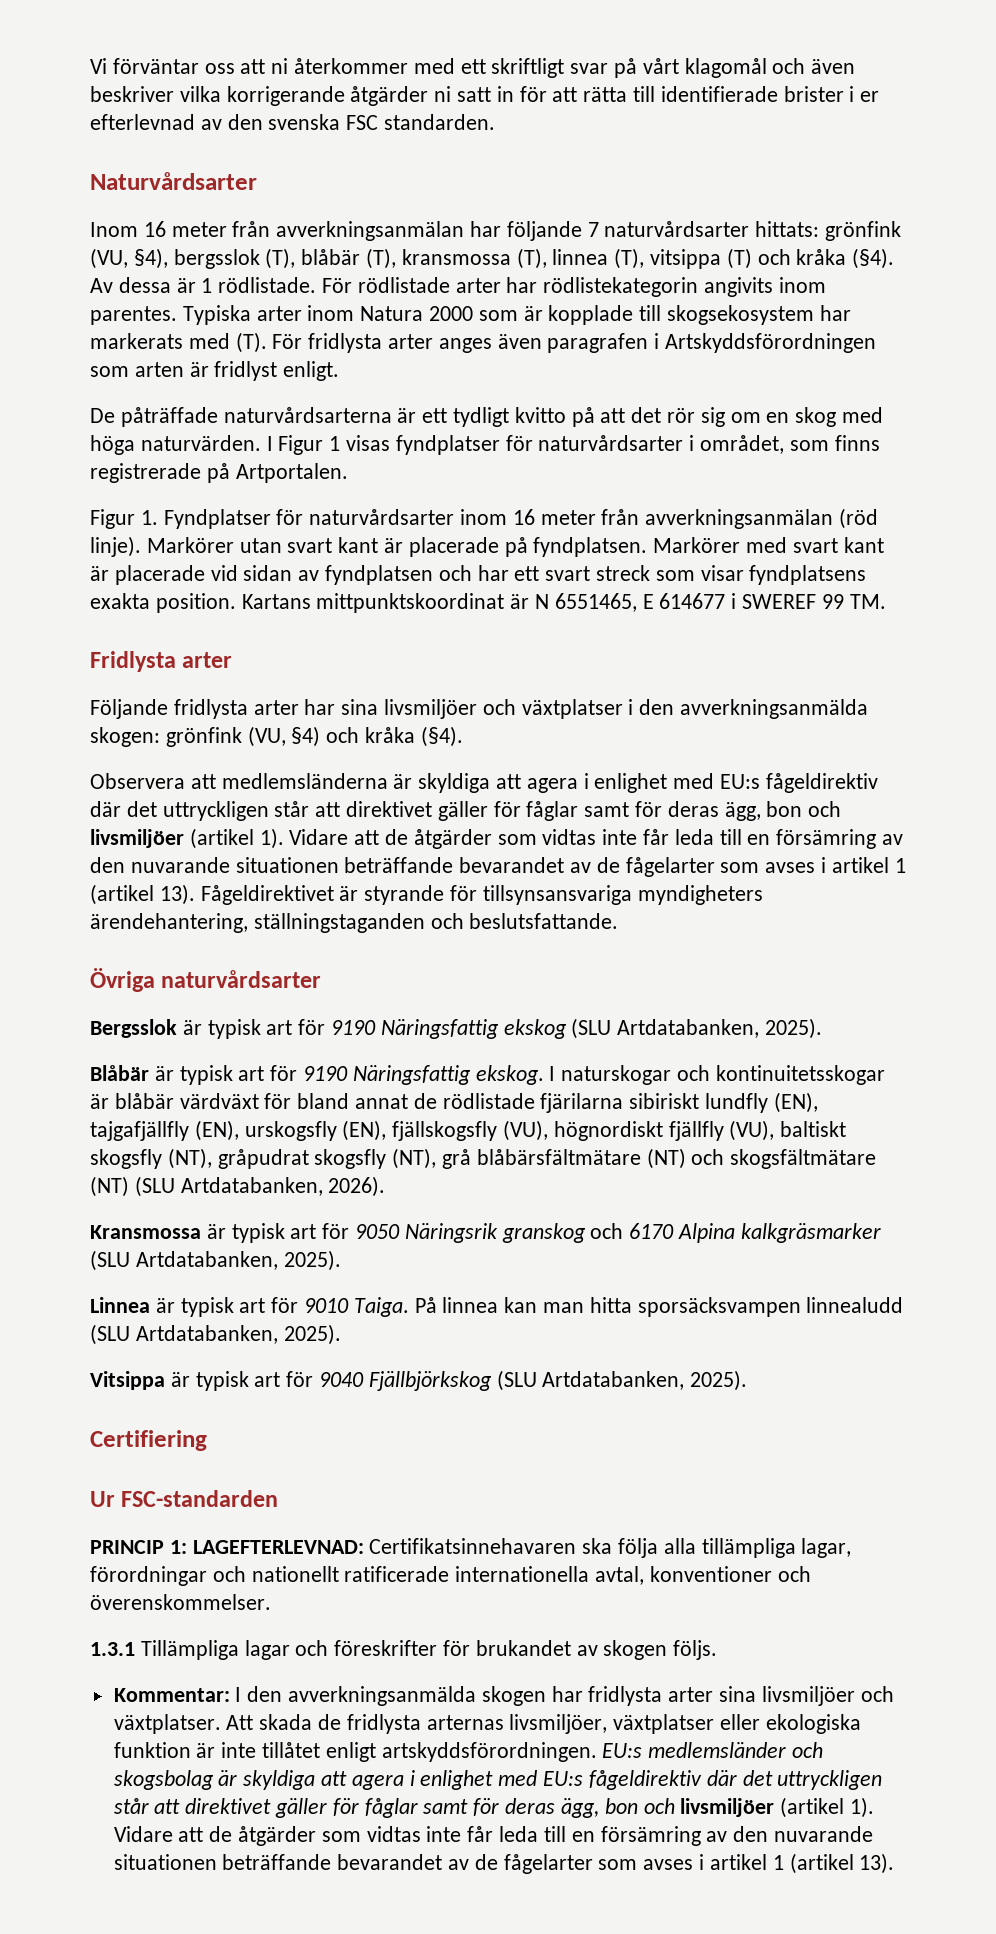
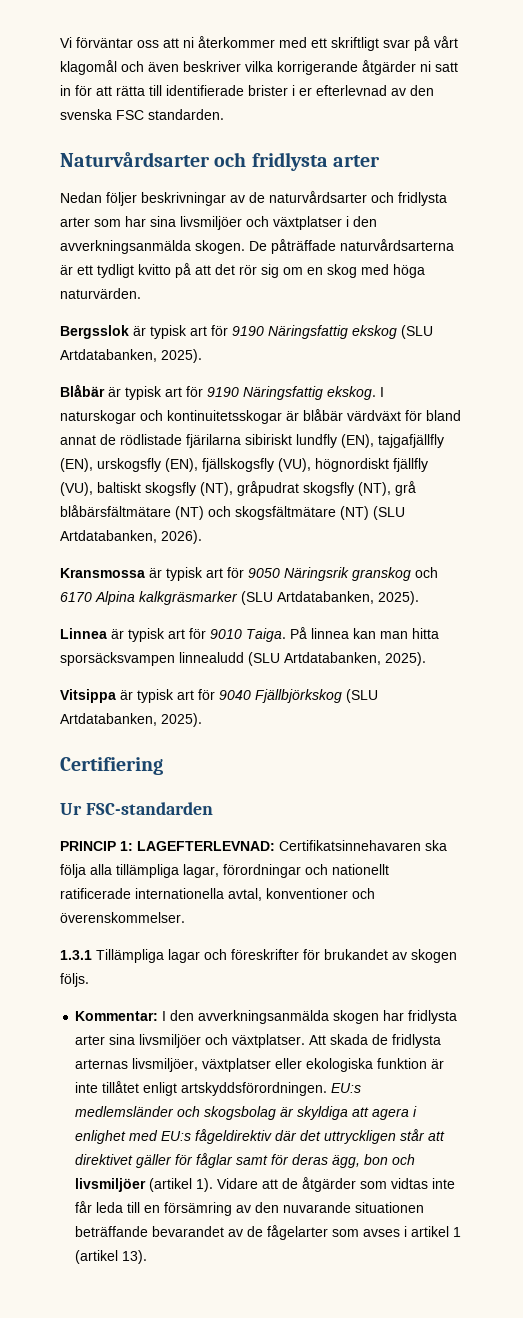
- Naturvårdsarter
- Inom 16 meter från avverkningsanmälan har följande 7 naturvårdsarter hittats: grönfink (VU, §4), bergsslok (T), blåbär (T), kransmossa (T), linnea (T), vitsippa (T) och kråka (§4). Av dessa är 1 rödlistade. För rödlistade arter har rödlistekategorin angivits inom parentes. Typiska arter inom Natura 2000 som är kopplade till skogsekosystem har markerats med (T). För fridlysta arter anges även paragrafen i Artskyddsförordningen som arten är fridlyst enligt.
- De påträffade naturvårdsarterna är ett tydligt kvitto på att det rör sig om en skog med höga naturvärden. I Figur 1 visas fyndplatser för naturvårdsarter i området, som finns registrerade på Artportalen.
- Figur 1. Fyndplatser för naturvårdsarter inom 16 meter från avverkningsanmälan (röd linje). Markörer utan svart kant är placerade på fyndplatsen. Markörer med svart kant är placerade vid sidan av fyndplatsen och har ett svart streck som visar fyndplatsens exakta position. Kartans mittpunktskoordinat är N 6551465, E 614677 i SWEREF 99 TM.
- Fridlysta arter
- Följande fridlysta arter har sina livsmiljöer och växtplatser i den avverkningsanmälda skogen: grönfink (VU, §4) och kråka (§4).
- Observera att medlemsländerna är skyldiga att agera i enlighet med EU:s fågeldirektiv där det uttryckligen står att direktivet gäller för fåglar samt för deras ägg, bon och livsmiljöer (artikel 1). Vidare att de åtgärder som vidtas inte får leda till en försämring av den nuvarande situationen beträffande bevarandet av de fågelarter som avses i artikel 1 (artikel 13). Fågeldirektivet är styrande för tillsynsansvariga myndigheters ärendehantering, ställningstaganden och beslutsfattande.
- Övriga naturvårdsarter
+ Naturvårdsarter och fridlysta arter
+ Nedan följer beskrivningar av de naturvårdsarter och fridlysta arter som har sina livsmiljöer och växtplatser i den avverkningsanmälda skogen. De påträffade naturvårdsarterna är ett tydligt kvitto på att det rör sig om en skog med höga naturvärden.

